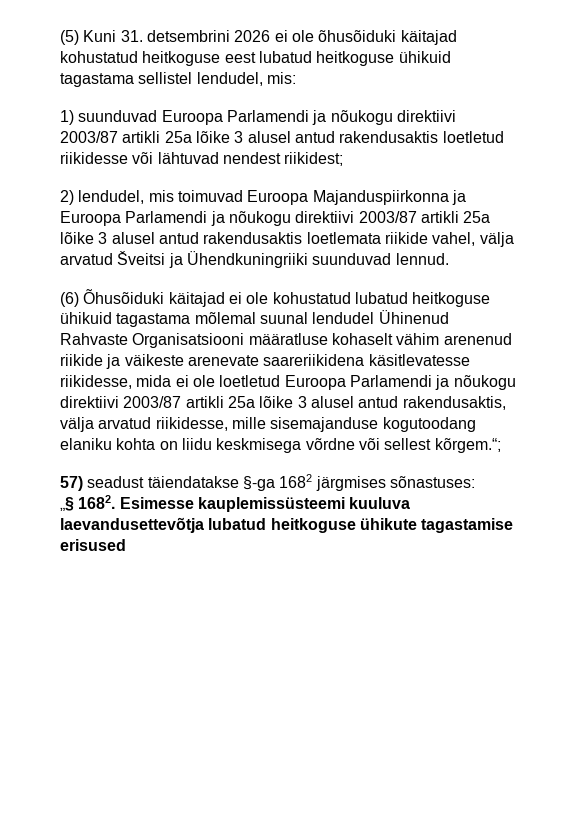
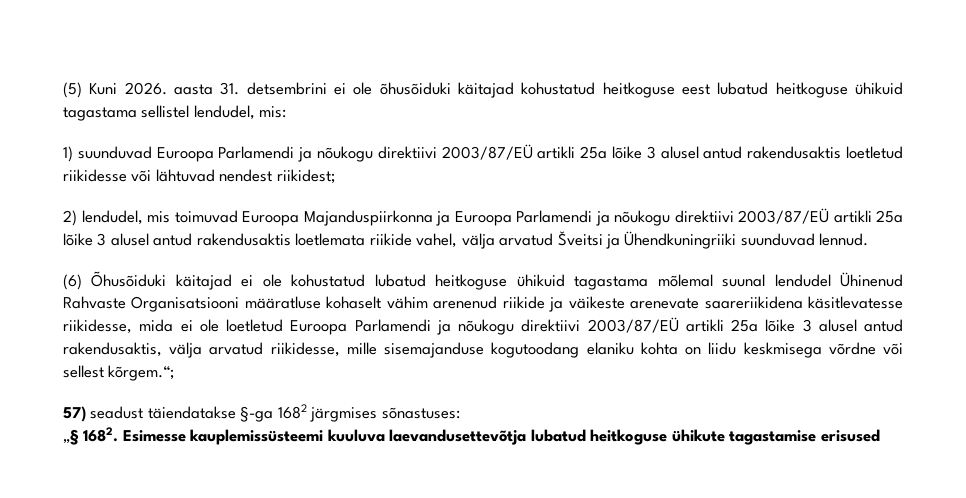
- (5) Kuni 31. detsembrini 2026 ei ole õhusõiduki käitajad kohustatud heitkoguse eest lubatud heitkoguse ühikuid tagastama sellistel lendudel, mis:
+ (5) Kuni 2026. aasta 31. detsembrini ei ole õhusõiduki käitajad kohustatud heitkoguse eest lubatud heitkoguse ühikuid tagastama sellistel lendudel, mis:
- 1) suunduvad Euroopa Parlamendi ja nõukogu direktiivi 2003/87 artikli 25a lõike 3 alusel antud rakendusaktis loetletud riikidesse või lähtuvad nendest riikidest;
+ 1) suunduvad Euroopa Parlamendi ja nõukogu direktiivi 2003/87/EÜ artikli 25a lõike 3 alusel antud rakendusaktis loetletud riikidesse või lähtuvad nendest riikidest;
- 2) lendudel, mis toimuvad Euroopa Majanduspiirkonna ja Euroopa Parlamendi ja nõukogu direktiivi 2003/87 artikli 25a lõike 3 alusel antud rakendusaktis loetlemata riikide vahel, välja arvatud Šveitsi ja Ühendkuningriiki suunduvad lennud.
+ 2) lendudel, mis toimuvad Euroopa Majanduspiirkonna ja Euroopa Parlamendi ja nõukogu direktiivi 2003/87/EÜ artikli 25a lõike 3 alusel antud rakendusaktis loetlemata riikide vahel, välja arvatud Šveitsi ja Ühendkuningriiki suunduvad lennud.
- (6) Õhusõiduki käitajad ei ole kohustatud lubatud heitkoguse ühikuid tagastama mõlemal suunal lendudel Ühinenud Rahvaste Organisatsiooni määratluse kohaselt vähim arenenud riikide ja väikeste arenevate saareriikidena käsitlevatesse riikidesse, mida ei ole loetletud Euroopa Parlamendi ja nõukogu direktiivi 2003/87 artikli 25a lõike 3 alusel antud rakendusaktis, välja arvatud riikidesse, mille sisemajanduse kogutoodang elaniku kohta on liidu keskmisega võrdne või sellest kõrgem.“;
+ (6) Õhusõiduki käitajad ei ole kohustatud lubatud heitkoguse ühikuid tagastama mõlemal suunal lendudel Ühinenud Rahvaste Organisatsiooni määratluse kohaselt vähim arenenud riikide ja väikeste arenevate saareriikidena käsitlevatesse riikidesse, mida ei ole loetletud Euroopa Parlamendi ja nõukogu direktiivi 2003/87/EÜ artikli 25a lõike 3 alusel antud rakendusaktis, välja arvatud riikidesse, mille sisemajanduse kogutoodang elaniku kohta on liidu keskmisega võrdne või sellest kõrgem.“;

